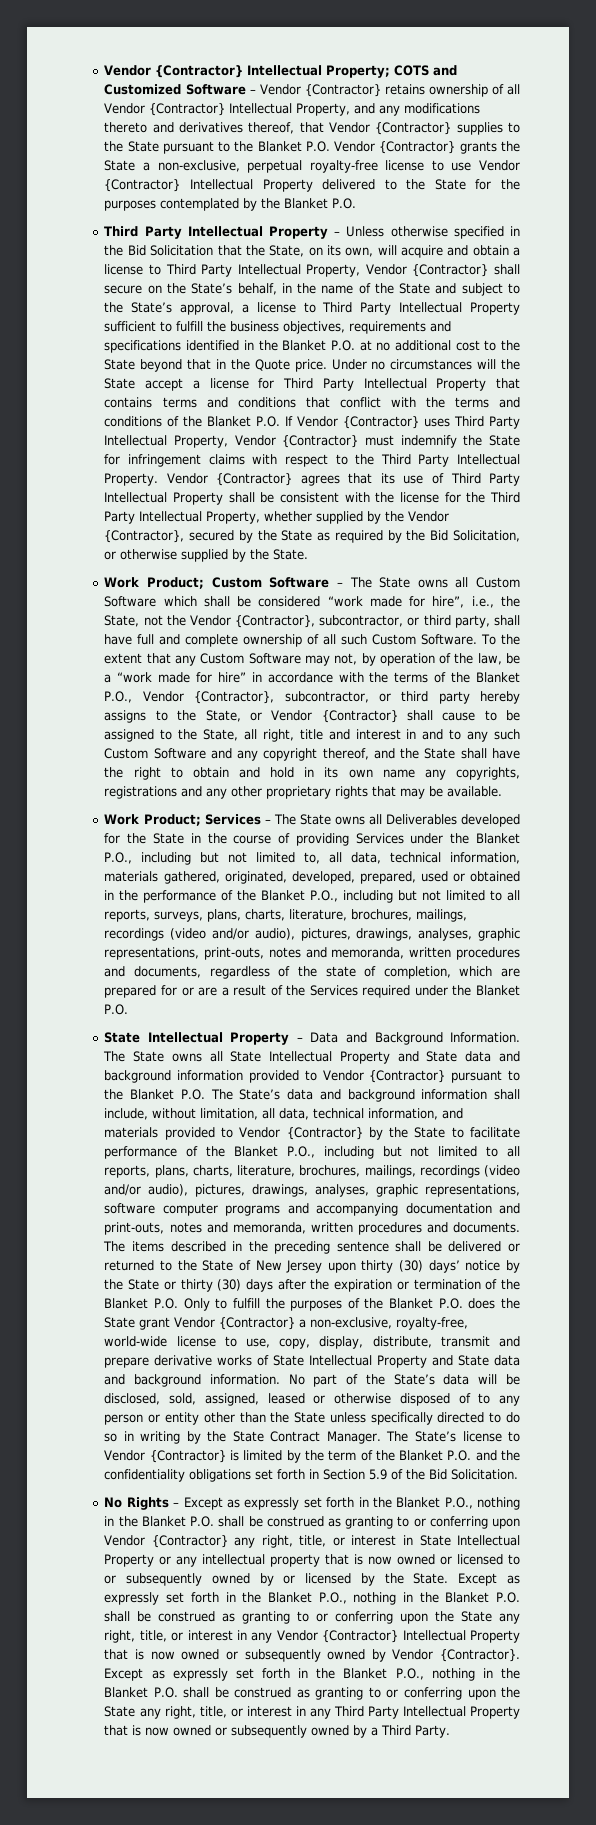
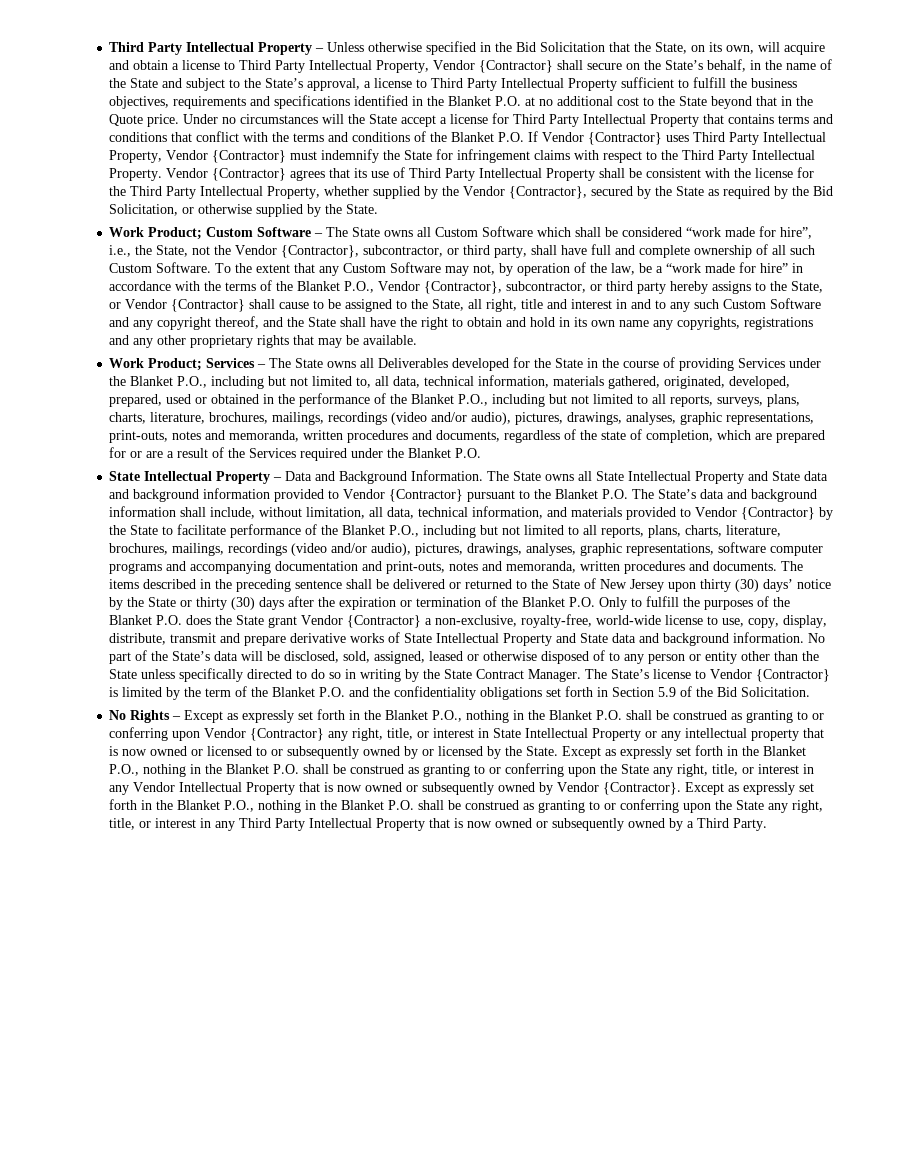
- Vendor {Contractor} Intellectual Property; COTS and Customized Software – Vendor {Contractor} retains ownership of all Vendor {Contractor} Intellectual Property, and any modifications thereto and derivatives thereof, that Vendor {Contractor} supplies to the State pursuant to the Blanket P.O. Vendor {Contractor} grants the State a non-exclusive, perpetual royalty-free license to use Vendor {Contractor} Intellectual Property delivered to the State for the purposes contemplated by the Blanket P.O.
- Except as expressly set forth in the Blanket P.O., nothing in the Blanket P.O. shall be construed as granting to or conferring upon the State any right, title, or interest in any Vendor {Contractor} Intellectual Property that is now owned or subsequently owned by Vendor {Contractor}.
+ Except as expressly set forth in the Blanket P.O., nothing in the Blanket P.O. shall be construed as granting to or conferring upon the State any right, title, or interest in any Vendor Intellectual Property that is now owned or subsequently owned by Vendor {Contractor}.

